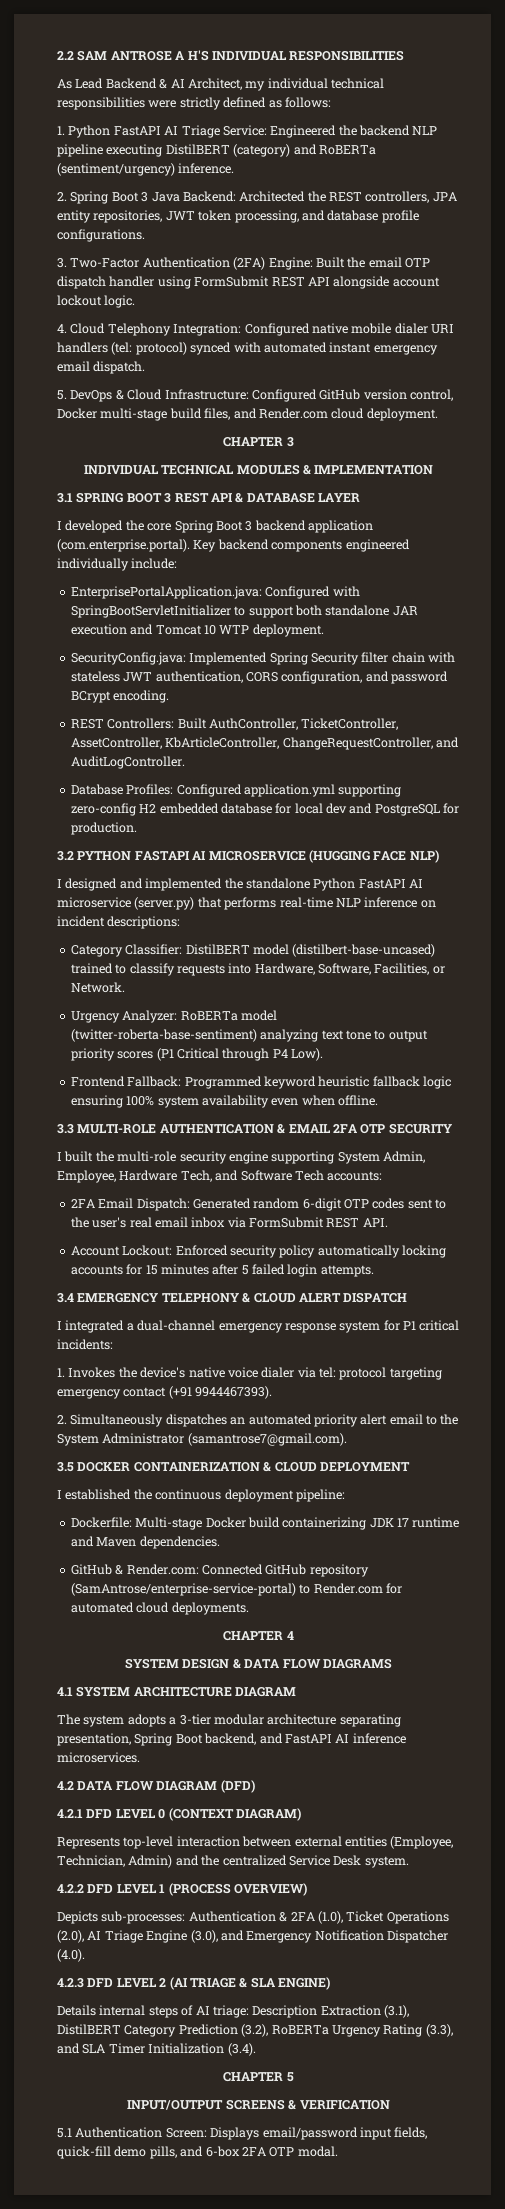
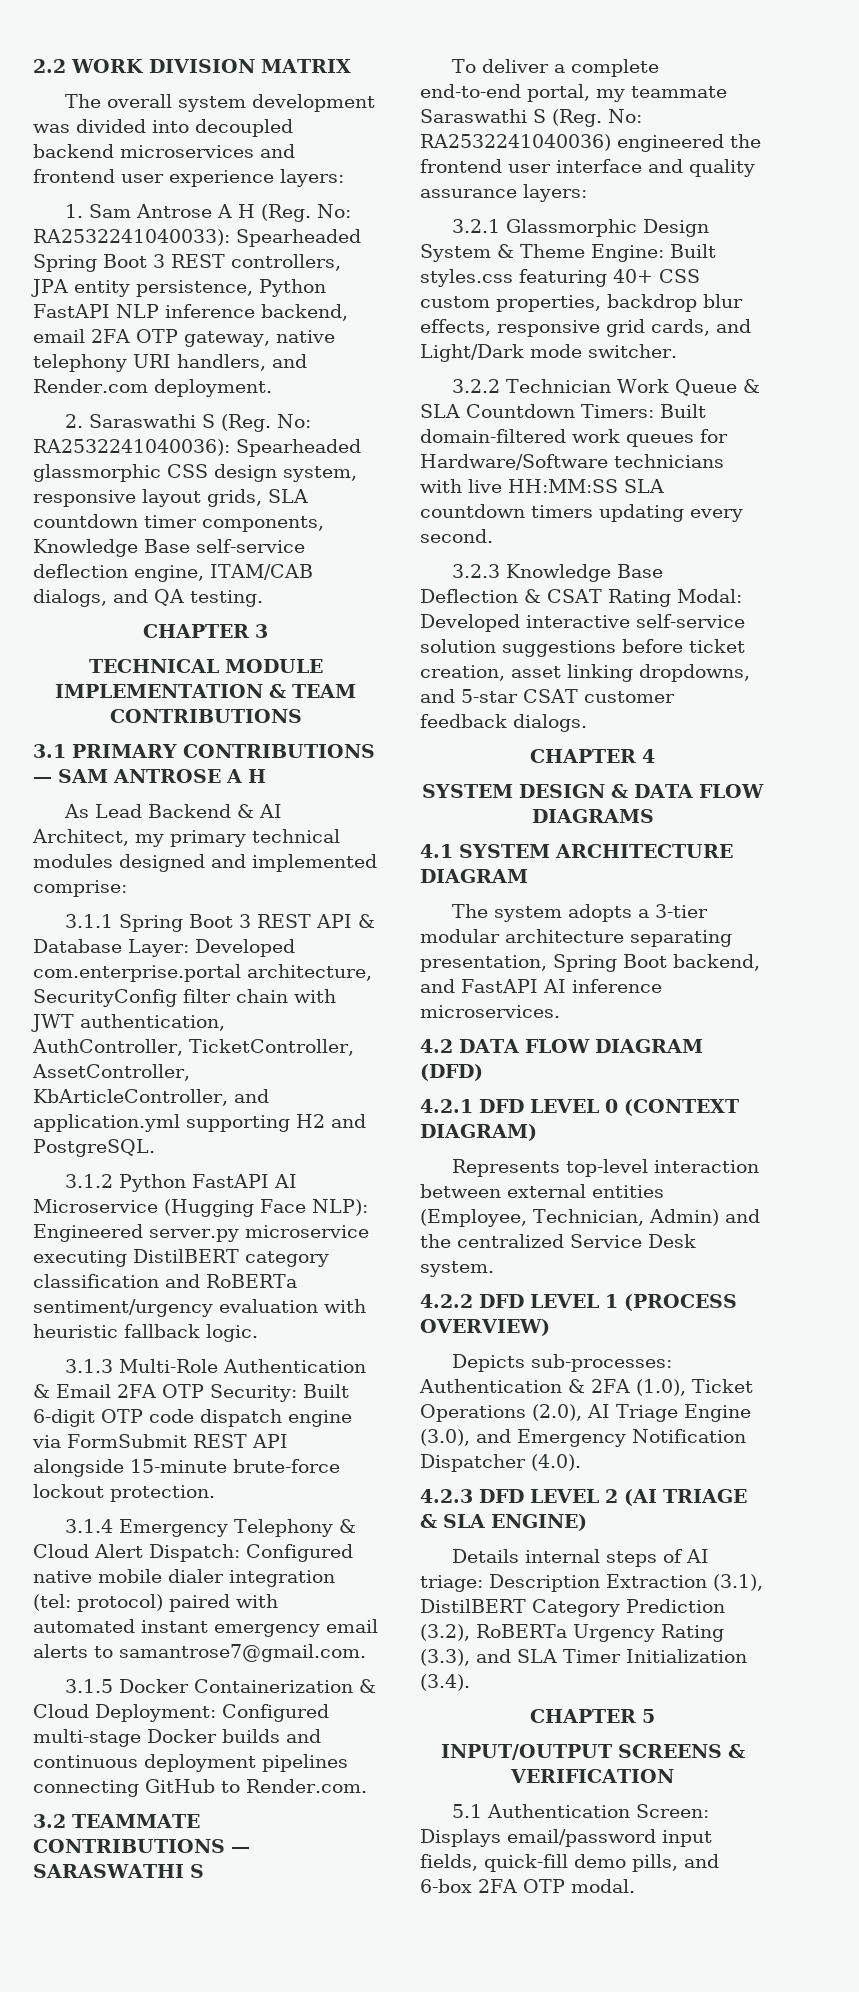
- 2.2 SAM ANTROSE A H'S INDIVIDUAL RESPONSIBILITIES
+ 2.2 WORK DIVISION MATRIX
+ The overall system development was divided into decoupled backend microservices and frontend user experience layers:
+ 1. Sam Antrose A H (Reg. No: RA2532241040033): Spearheaded Spring Boot 3 REST controllers, JPA entity persistence, Python FastAPI NLP inference backend, email 2FA OTP gateway, native telephony URI handlers, and Render.com deployment.
+ 2. Saraswathi S (Reg. No: RA2532241040036): Spearheaded glassmorphic CSS design system, responsive layout grids, SLA countdown timer components, Knowledge Base self-service deflection engine, ITAM/CAB dialogs, and QA testing.
+ CHAPTER 3
+ TECHNICAL MODULE IMPLEMENTATION & TEAM CONTRIBUTIONS
+ 3.1 PRIMARY CONTRIBUTIONS — SAM ANTROSE A H
- As Lead Backend & AI Architect, my individual technical responsibilities were strictly defined as follows:
- 1. Python FastAPI AI Triage Service: Engineered the backend NLP pipeline executing DistilBERT (category) and RoBERTa (sentiment/urgency) inference.
- 2. Spring Boot 3 Java Backend: Architected the REST controllers, JPA entity repositories, JWT token processing, and database profile configurations.
- 3. Two-Factor Authentication (2FA) Engine: Built the email OTP dispatch handler using FormSubmit REST API alongside account lockout logic.
- 4. Cloud Telephony Integration: Configured native mobile dialer URI handlers (tel: protocol) synced with automated instant emergency email dispatch.
- 5. DevOps & Cloud Infrastructure: Configured GitHub version control, Docker multi-stage build files, and Render.com cloud deployment.
- CHAPTER 3
- INDIVIDUAL TECHNICAL MODULES & IMPLEMENTATION
- 3.1 SPRING BOOT 3 REST API & DATABASE LAYER
- I developed the core Spring Boot 3 backend application (com.enterprise.portal). Key backend components engineered individually include:
- EnterprisePortalApplication.java: Configured with SpringBootServletInitializer to support both standalone JAR execution and Tomcat 10 WTP deployment.
- SecurityConfig.java: Implemented Spring Security filter chain with stateless JWT authentication, CORS configuration, and password BCrypt encoding.
- REST Controllers: Built AuthController, TicketController, AssetController, KbArticleController, ChangeRequestController, and AuditLogController.
- Database Profiles: Configured application.yml supporting zero-config H2 embedded database for local dev and PostgreSQL for production.
- 3.2 PYTHON FASTAPI AI MICROSERVICE (HUGGING FACE NLP)
- I designed and implemented the standalone Python FastAPI AI microservice (server.py) that performs real-time NLP inference on incident descriptions:
- Category Classifier: DistilBERT model (distilbert-base-uncased) trained to classify requests into Hardware, Software, Facilities, or Network.
- Urgency Analyzer: RoBERTa model (twitter-roberta-base-sentiment) analyzing text tone to output priority scores (P1 Critical through P4 Low).
- Frontend Fallback: Programmed keyword heuristic fallback logic ensuring 100% system availability even when offline.
- 3.3 MULTI-ROLE AUTHENTICATION & EMAIL 2FA OTP SECURITY
- I built the multi-role security engine supporting System Admin, Employee, Hardware Tech, and Software Tech accounts:
- 2FA Email Dispatch: Generated random 6-digit OTP codes sent to the user's real email inbox via FormSubmit REST API.
- Account Lockout: Enforced security policy automatically locking accounts for 15 minutes after 5 failed login attempts.
- 3.4 EMERGENCY TELEPHONY & CLOUD ALERT DISPATCH
- I integrated a dual-channel emergency response system for P1 critical incidents:
- 1. Invokes the device's native voice dialer via tel: protocol targeting emergency contact (+91 9944467393).
- 2. Simultaneously dispatches an automated priority alert email to the System Administrator (samantrose7@gmail.com).
- 3.5 DOCKER CONTAINERIZATION & CLOUD DEPLOYMENT
- I established the continuous deployment pipeline:
- Dockerfile: Multi-stage Docker build containerizing JDK 17 runtime and Maven dependencies.
- GitHub & Render.com: Connected GitHub repository (SamAntrose/enterprise-service-portal) to Render.com for automated cloud deployments.
+ As Lead Backend & AI Architect, my primary technical modules designed and implemented comprise:
+ 3.1.1 Spring Boot 3 REST API & Database Layer: Developed com.enterprise.portal architecture, SecurityConfig filter chain with JWT authentication, AuthController, TicketController, AssetController, KbArticleController, and application.yml supporting H2 and PostgreSQL.
+ 3.1.2 Python FastAPI AI Microservice (Hugging Face NLP): Engineered server.py microservice executing DistilBERT category classification and RoBERTa sentiment/urgency evaluation with heuristic fallback logic.
+ 3.1.3 Multi-Role Authentication & Email 2FA OTP Security: Built 6-digit OTP code dispatch engine via FormSubmit REST API alongside 15-minute brute-force lockout protection.
+ 3.1.4 Emergency Telephony & Cloud Alert Dispatch: Configured native mobile dialer integration (tel: protocol) paired with automated instant emergency email alerts to samantrose7@gmail.com.
+ 3.1.5 Docker Containerization & Cloud Deployment: Configured multi-stage Docker builds and continuous deployment pipelines connecting GitHub to Render.com.
+ 3.2 TEAMMATE CONTRIBUTIONS — SARASWATHI S
+ To deliver a complete end-to-end portal, my teammate Saraswathi S (Reg. No: RA2532241040036) engineered the frontend user interface and quality assurance layers:
+ 3.2.1 Glassmorphic Design System & Theme Engine: Built styles.css featuring 40+ CSS custom properties, backdrop blur effects, responsive grid cards, and Light/Dark mode switcher.
+ 3.2.2 Technician Work Queue & SLA Countdown Timers: Built domain-filtered work queues for Hardware/Software technicians with live HH:MM:SS SLA countdown timers updating every second.
+ 3.2.3 Knowledge Base Deflection & CSAT Rating Modal: Developed interactive self-service solution suggestions before ticket creation, asset linking dropdowns, and 5-star CSAT customer feedback dialogs.

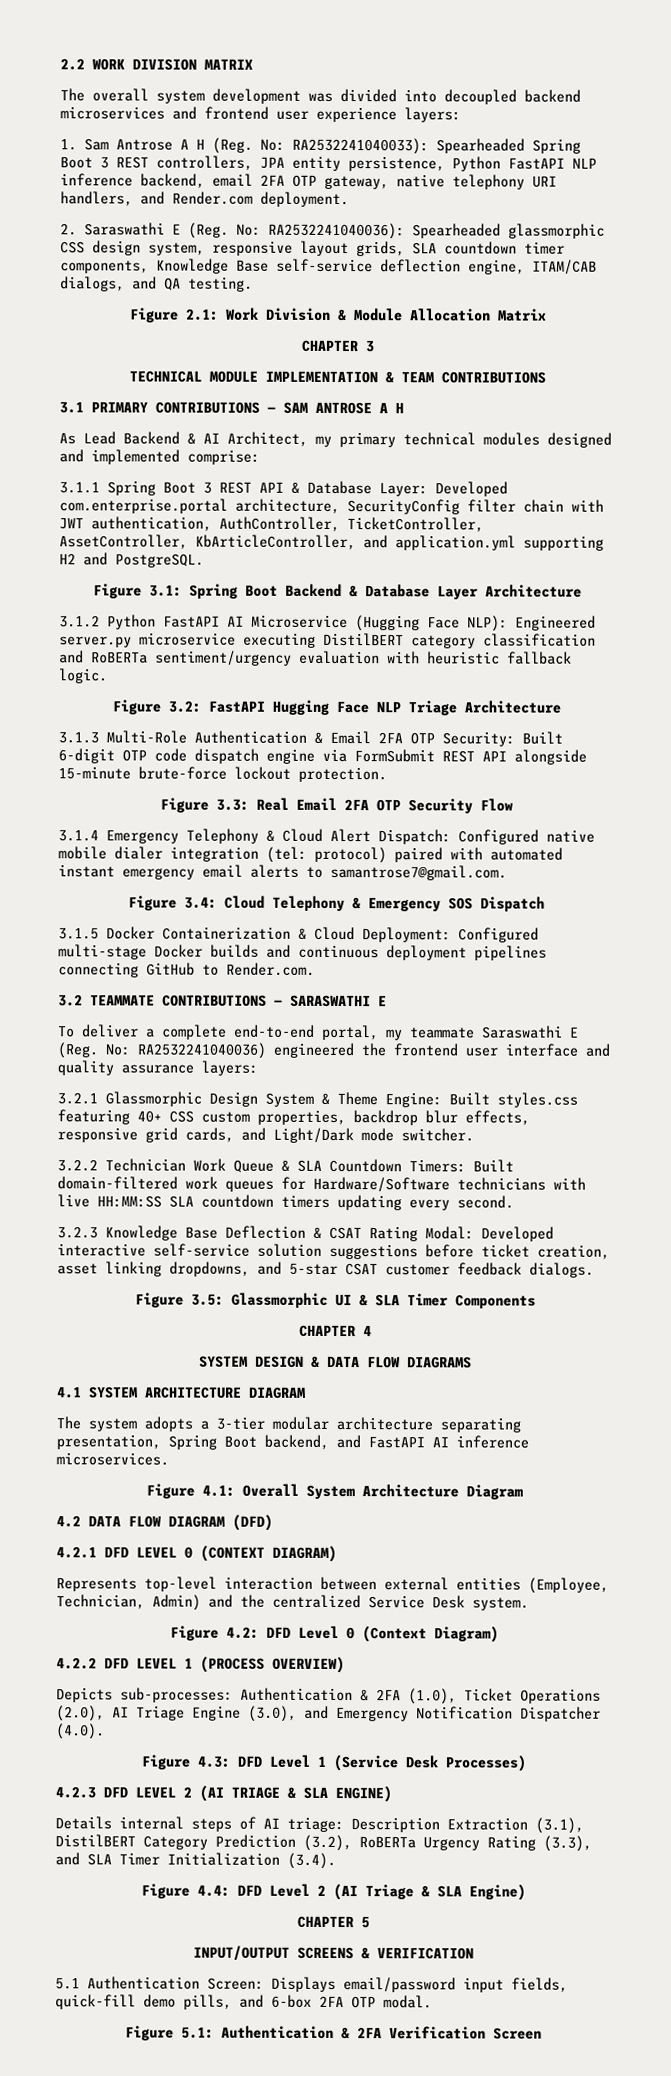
- 2. Saraswathi S (Reg. No: RA2532241040036): Spearheaded glassmorphic CSS design system, responsive layout grids, SLA countdown timer components, Knowledge Base self-service deflection engine, ITAM/CAB dialogs, and QA testing.
+ 2. Saraswathi E (Reg. No: RA2532241040036): Spearheaded glassmorphic CSS design system, responsive layout grids, SLA countdown timer components, Knowledge Base self-service deflection engine, ITAM/CAB dialogs, and QA testing.
+ Figure 2.1: Work Division & Module Allocation Matrix
+ Figure 3.1: Spring Boot Backend & Database Layer Architecture
+ Figure 3.2: FastAPI Hugging Face NLP Triage Architecture
+ Figure 3.3: Real Email 2FA OTP Security Flow
+ Figure 3.4: Cloud Telephony & Emergency SOS Dispatch
- 3.2 TEAMMATE CONTRIBUTIONS — SARASWATHI S
+ 3.2 TEAMMATE CONTRIBUTIONS — SARASWATHI E
- To deliver a complete end-to-end portal, my teammate Saraswathi S (Reg. No: RA2532241040036) engineered the frontend user interface and quality assurance layers:
+ To deliver a complete end-to-end portal, my teammate Saraswathi E (Reg. No: RA2532241040036) engineered the frontend user interface and quality assurance layers:
+ Figure 3.5: Glassmorphic UI & SLA Timer Components
+ Figure 4.1: Overall System Architecture Diagram
+ Figure 4.2: DFD Level 0 (Context Diagram)
+ Figure 4.3: DFD Level 1 (Service Desk Processes)
+ Figure 4.4: DFD Level 2 (AI Triage & SLA Engine)
+ Figure 5.1: Authentication & 2FA Verification Screen

